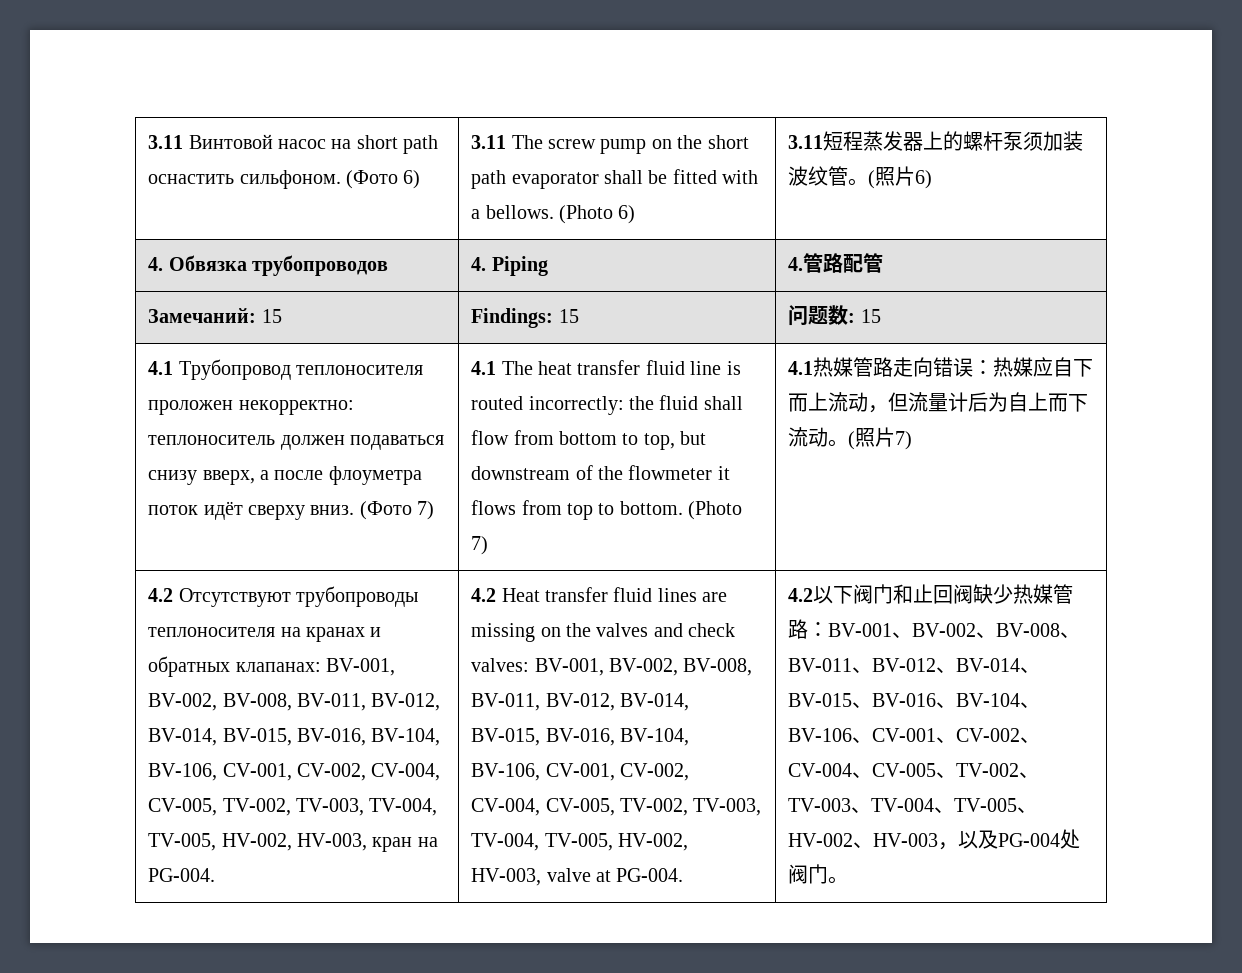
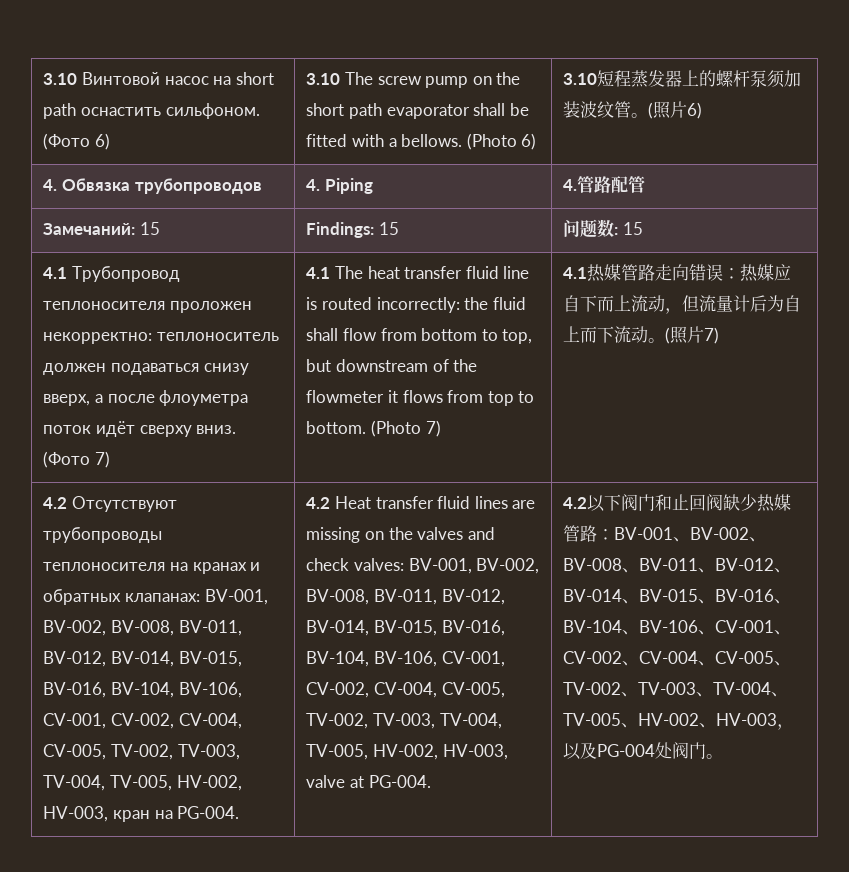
- 3.11 Винтовой насос на short path оснастить сильфоном. (Фото 6) | 3.11 The screw pump on the short path evaporator shall be fitted with a bellows. (Photo 6) | 3.11短程蒸发器上的螺杆泵须加装波纹管。(照片6)
+ 3.10 Винтовой насос на short path оснастить сильфоном. (Фото 6) | 3.10 The screw pump on the short path evaporator shall be fitted with a bellows. (Photo 6) | 3.10短程蒸发器上的螺杆泵须加装波纹管。(照片6)

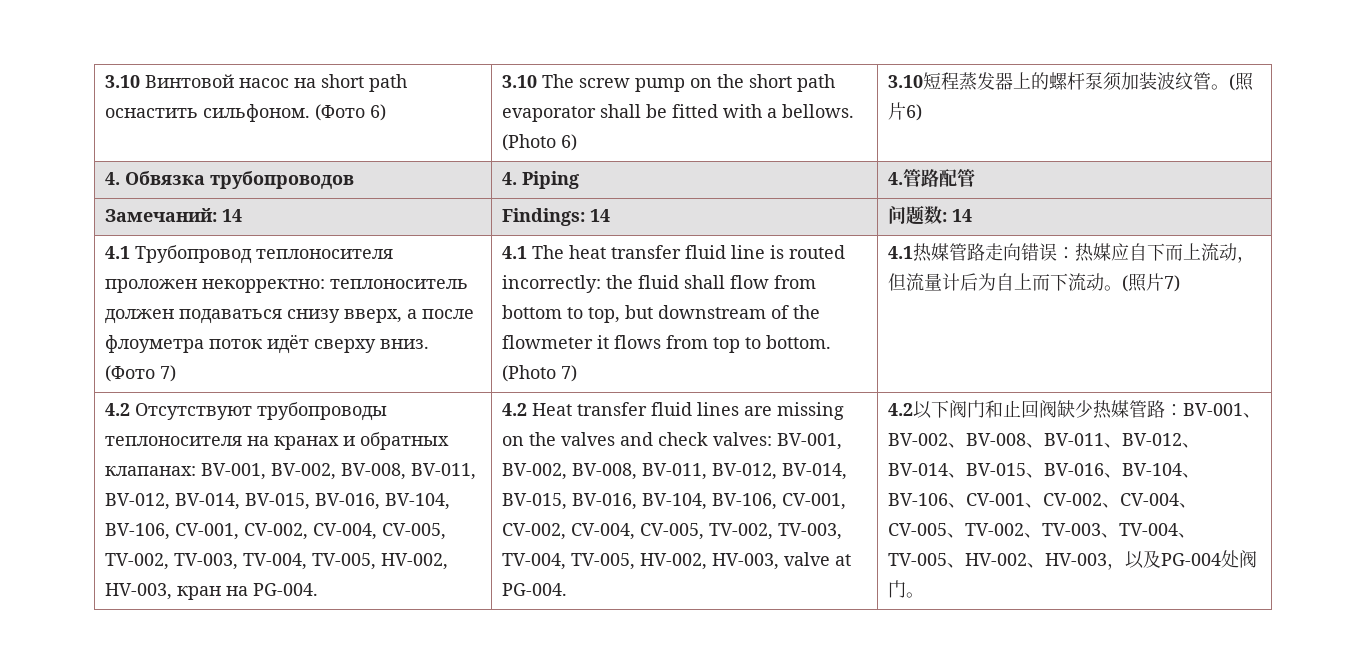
- Замечаний: 15 | Findings: 15 | 问题数: 15
+ Замечаний: 14 | Findings: 14 | 问题数: 14

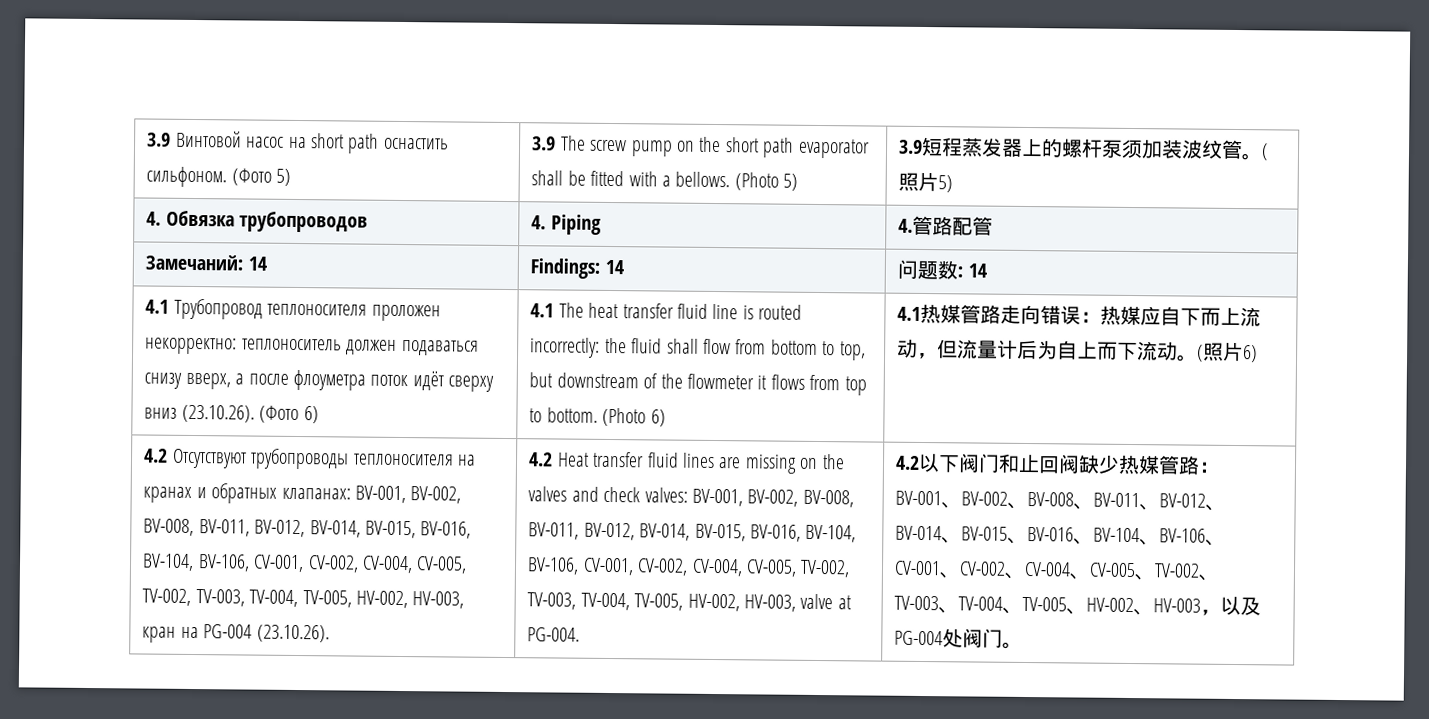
- 3.10 Винтовой насос на short path оснастить сильфоном. (Фото 6) | 3.10 The screw pump on the short path evaporator shall be fitted with a bellows. (Photo 6) | 3.10短程蒸发器上的螺杆泵须加装波纹管。(照片6)
+ 3.9 Винтовой насос на short path оснастить сильфоном. (Фото 5) | 3.9 The screw pump on the short path evaporator shall be fitted with a bellows. (Photo 5) | 3.9短程蒸发器上的螺杆泵须加装波纹管。(照片5)
- 4.1 Трубопровод теплоносителя проложен некорректно: теплоноситель должен подаваться снизу вверх, а после флоуметра поток идёт сверху вниз. (Фото 7)
+ 4.1 Трубопровод теплоносителя проложен некорректно: теплоноситель должен подаваться снизу вверх, а после флоуметра поток идёт сверху вниз (23.10.26). (Фото 6)
- (Photo 7)
+ (Photo 6)
- (照片7)
+ (照片6)
- 4.2 Отсутствуют трубопроводы теплоносителя на кранах и обратных клапанах: BV-001, BV-002, BV-008, BV-011, BV-012, BV-014, BV-015, BV-016, BV-104, BV-106, CV-001, CV-002, CV-004, CV-005, TV-002, TV-003, TV-004, TV-005, HV-002, HV-003, кран на PG-004.
+ 4.2 Отсутствуют трубопроводы теплоносителя на кранах и обратных клапанах: BV-001, BV-002, BV-008, BV-011, BV-012, BV-014, BV-015, BV-016, BV-104, BV-106, CV-001, CV-002, CV-004, CV-005, TV-002, TV-003, TV-004, TV-005, HV-002, HV-003, кран на PG-004 (23.10.26).

